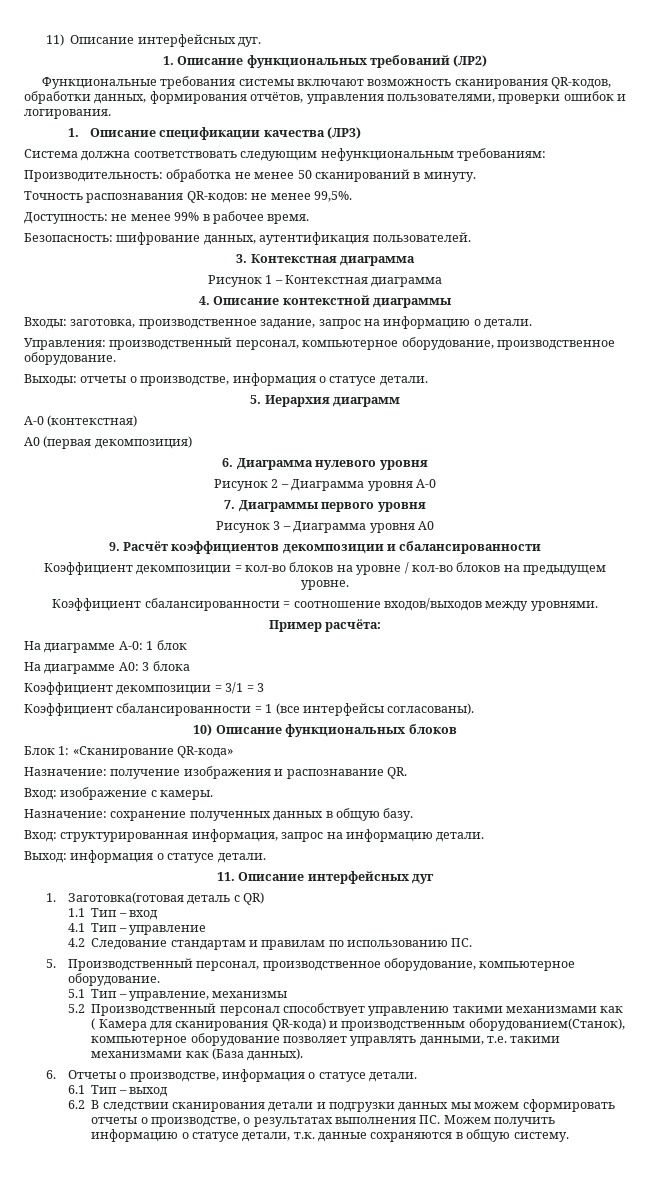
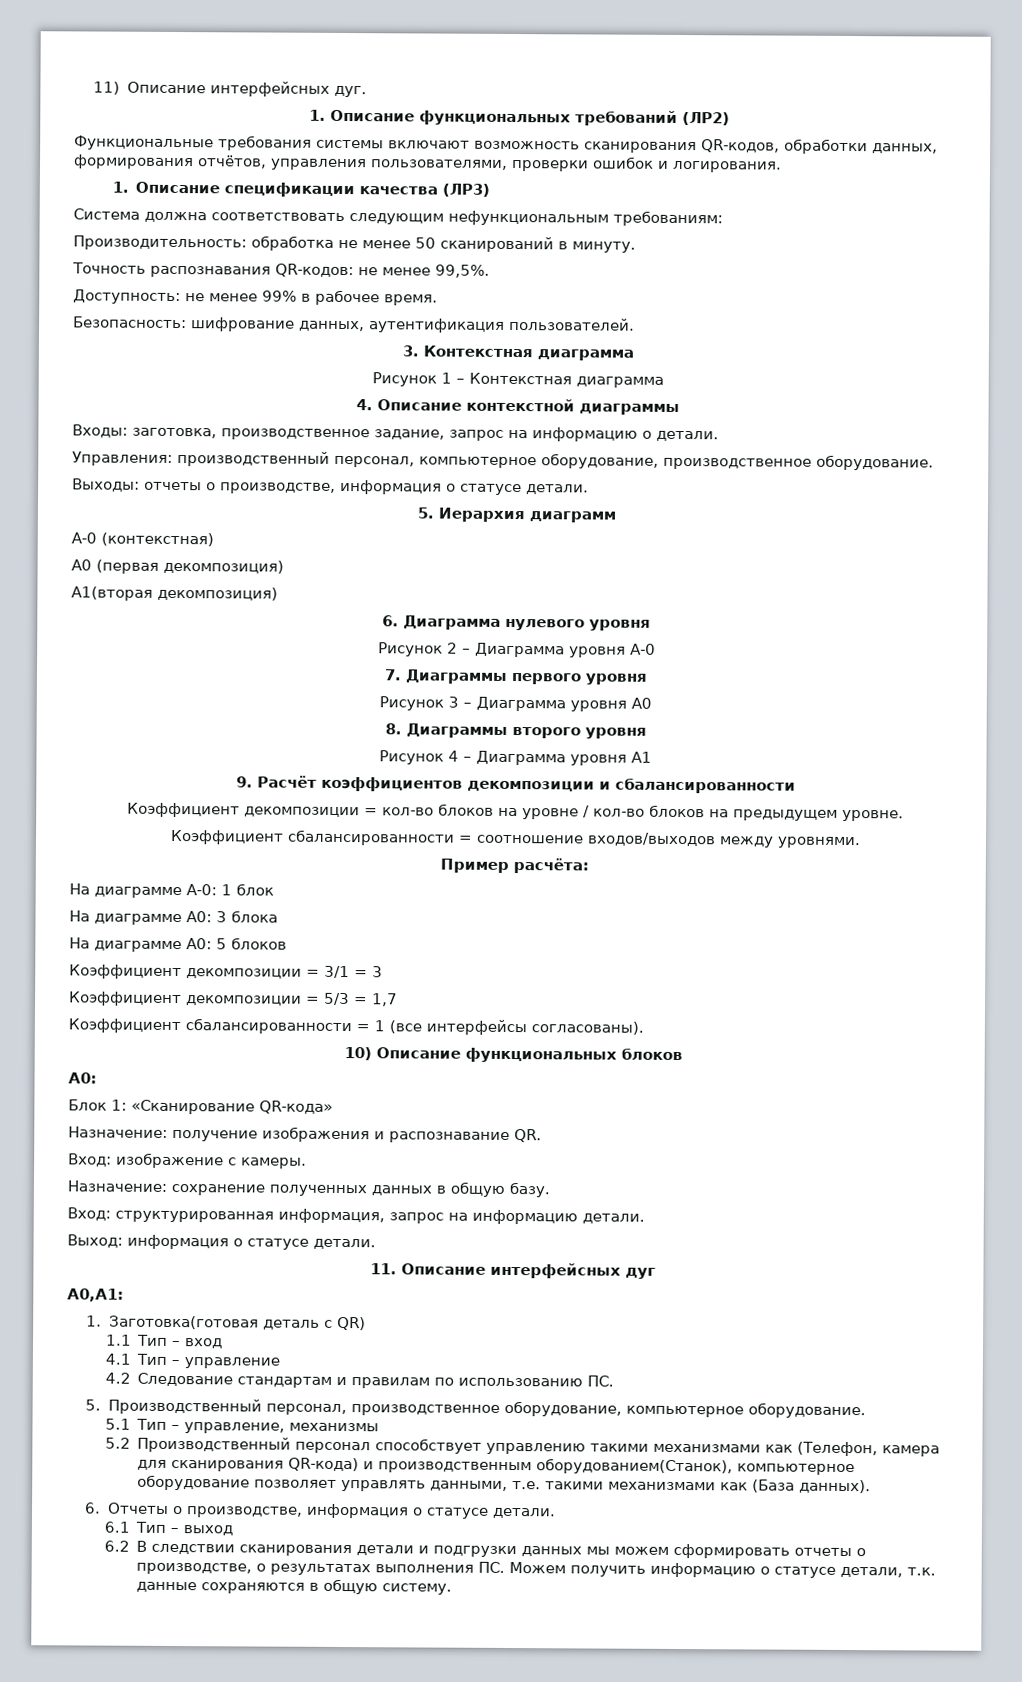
+ А1(вторая декомпозиция)
+ 8. Диаграммы второго уровня
+ Рисунок 4 – Диаграмма уровня А1
+ На диаграмме A0: 5 блоков
+ Коэффициент декомпозиции = 5/3 = 1,7
  10) Описание функциональных блоков
+ A0:
+ A0,А1:
- 5.2 Производственный персонал способствует управлению такими механизмами как ( Камера для сканирования QR-кода) и производственным оборудованием(Станок), компьютерное оборудование позволяет управлять данными, т.е. такими механизмами как (База данных).
+ 5.2 Производственный персонал способствует управлению такими механизмами как (Телефон, камера для сканирования QR-кода) и производственным оборудованием(Станок), компьютерное оборудование позволяет управлять данными, т.е. такими механизмами как (База данных).

